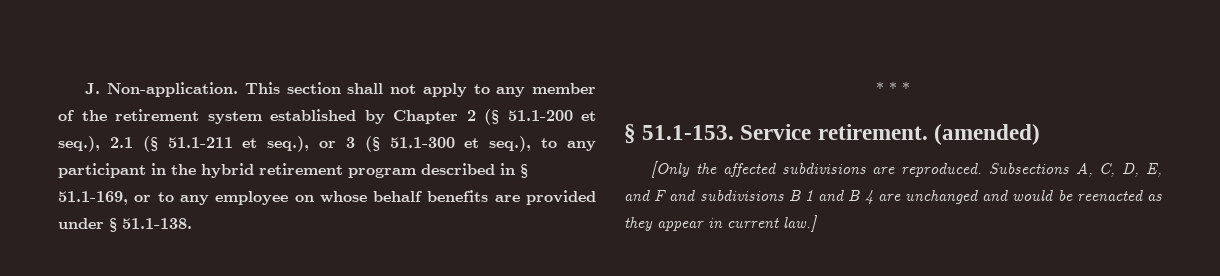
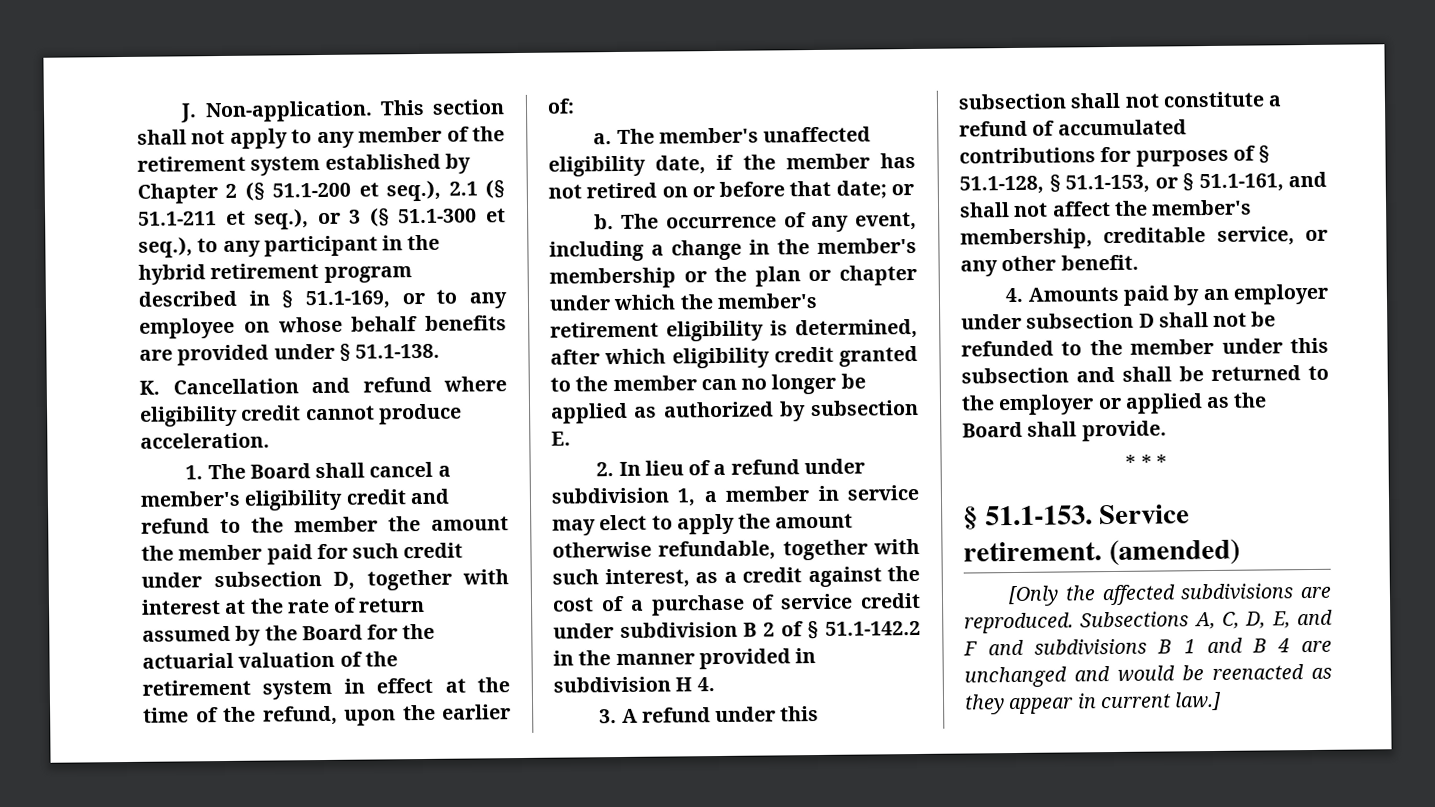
+ K. Cancellation and refund where eligibility credit cannot produce acceleration.
+ 1. The Board shall cancel a member's eligibility credit and refund to the member the amount the member paid for such credit under subsection D, together with interest at the rate of return assumed by the Board for the actuarial valuation of the retirement system in effect at the time of the refund, upon the earlier of:
+ a. The member's unaffected eligibility date, if the member has not retired on or before that date; or
+ b. The occurrence of any event, including a change in the member's membership or the plan or chapter under which the member's retirement eligibility is determined, after which eligibility credit granted to the member can no longer be applied as authorized by subsection E.
+ 2. In lieu of a refund under subdivision 1, a member in service may elect to apply the amount otherwise refundable, together with such interest, as a credit against the cost of a purchase of service credit under subdivision B 2 of § 51.1-142.2 in the manner provided in subdivision H 4.
+ 3. A refund under this subsection shall not constitute a refund of accumulated contributions for purposes of § 51.1-128, § 51.1-153, or § 51.1-161, and shall not affect the member's membership, creditable service, or any other benefit.
+ 4. Amounts paid by an employer under subsection D shall not be refunded to the member under this subsection and shall be returned to the employer or applied as the Board shall provide.

